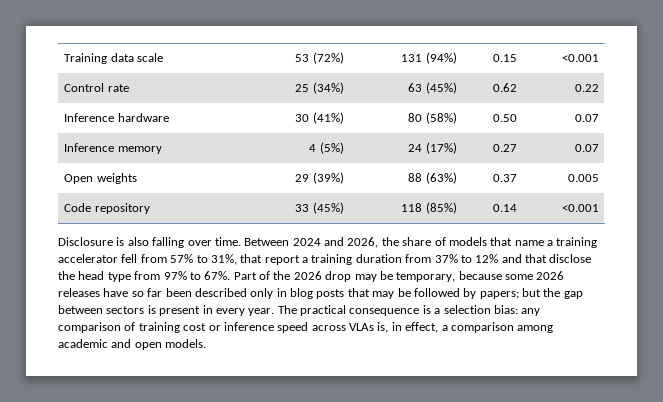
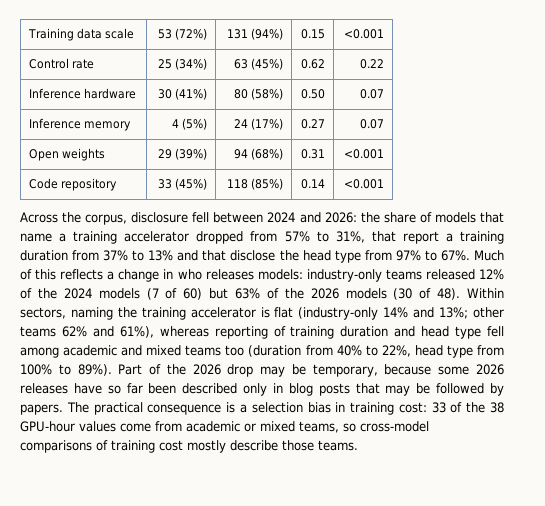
- Open weights | 29 (39%) | 88 (63%) | 0.37 | 0.005
+ Open weights | 29 (39%) | 94 (68%) | 0.31 | <0.001
- Disclosure is also falling over time. Between 2024 and 2026, the share of models that name a training accelerator fell from 57% to 31%, that report a training duration from 37% to 12% and that disclose the head type from 97% to 67%.
+ Across the corpus, disclosure fell between 2024 and 2026: the share of models that name a training accelerator dropped from 57% to 31%, that report a training duration from 37% to 13% and that disclose the head type from 97% to 67%.
+ Much of this reflects a change in who releases models: industry-only teams released 12% of the 2024 models (7 of 60) but 63% of the 2026 models (30 of 48). Within sectors, naming the training accelerator is flat (industry-only 14% and 13%; other teams 62% and 61%), whereas reporting of training duration and head type fell among academic and mixed teams too (duration from 40% to 22%, head type from 100% to 89%).
- Part of the 2026 drop may be temporary, because some 2026 releases have so far been described only in blog posts that may be followed by papers; but the gap between sectors is present in every year.
+ Part of the 2026 drop may be temporary, because some 2026 releases have so far been described only in blog posts that may be followed by papers.
- The practical consequence is a selection bias: any comparison of training cost or inference speed across VLAs is, in effect, a comparison among academic and open models.
+ The practical consequence is a selection bias in training cost: 33 of the 38 GPU-hour values come from academic or mixed teams, so cross-model comparisons of training cost mostly describe those teams.

